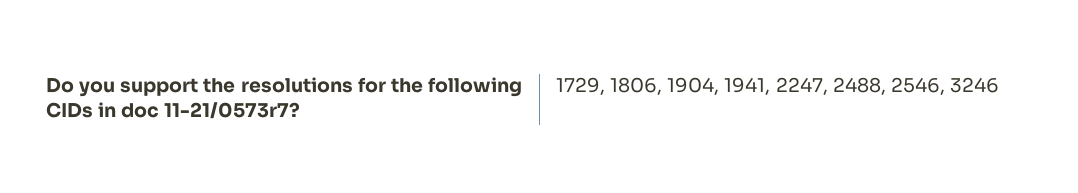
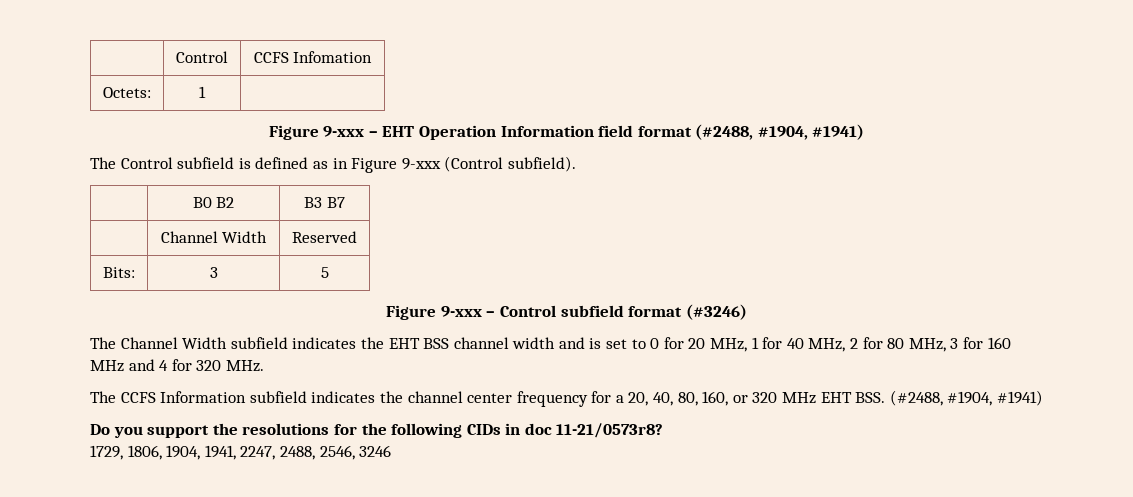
+ | Control | CCFS Infomation
+ Octets: | 1 |
+ Figure 9-xxx – EHT Operation Information field format (#2488, #1904, #1941)
+ The Control subfield is defined as in Figure 9-xxx (Control subfield).
+ | B0 B2 | B3 B7
+ | Channel Width | Reserved
+ Bits: | 3 | 5
+ Figure 9-xxx – Control subfield format (#3246)
+ The Channel Width subfield indicates the EHT BSS channel width and is set to 0 for 20 MHz, 1 for 40 MHz, 2 for 80 MHz, 3 for 160 MHz and 4 for 320 MHz.
+ The CCFS Information subfield indicates the channel center frequency for a 20, 40, 80, 160, or 320 MHz EHT BSS. (#2488, #1904, #1941)
- Do you support the resolutions for the following CIDs in doc 11-21/0573r7?
+ Do you support the resolutions for the following CIDs in doc 11-21/0573r8?

